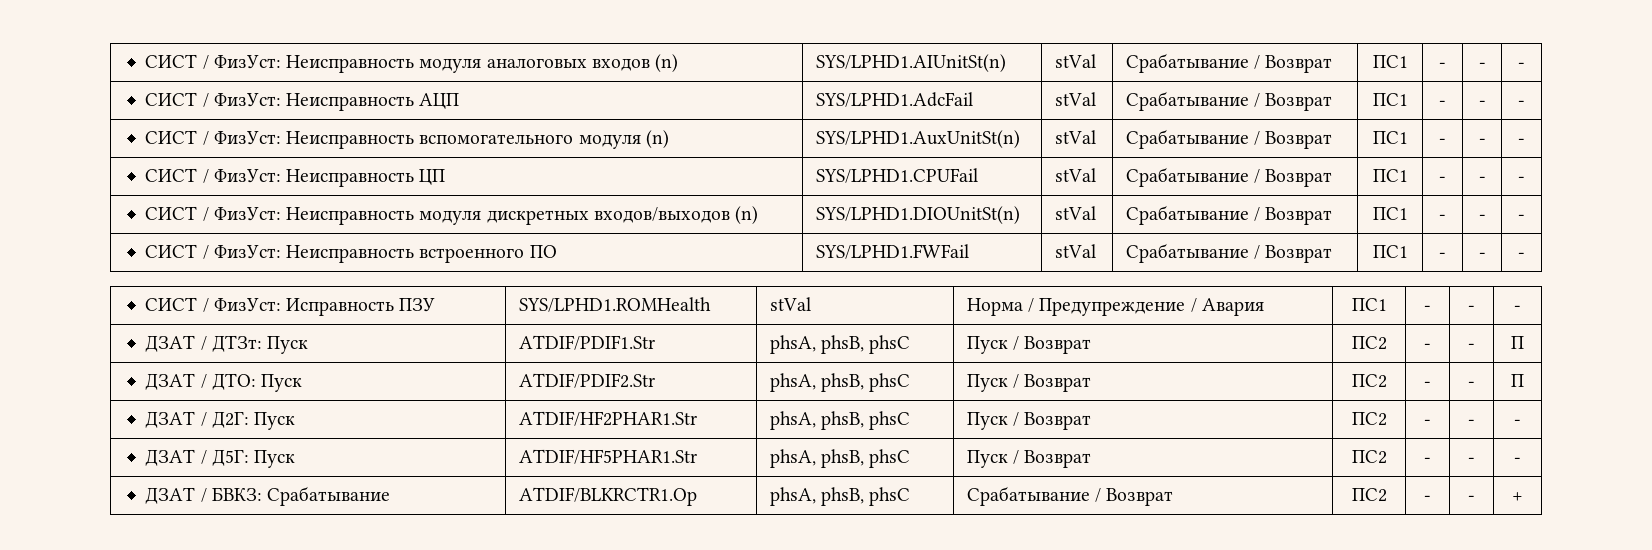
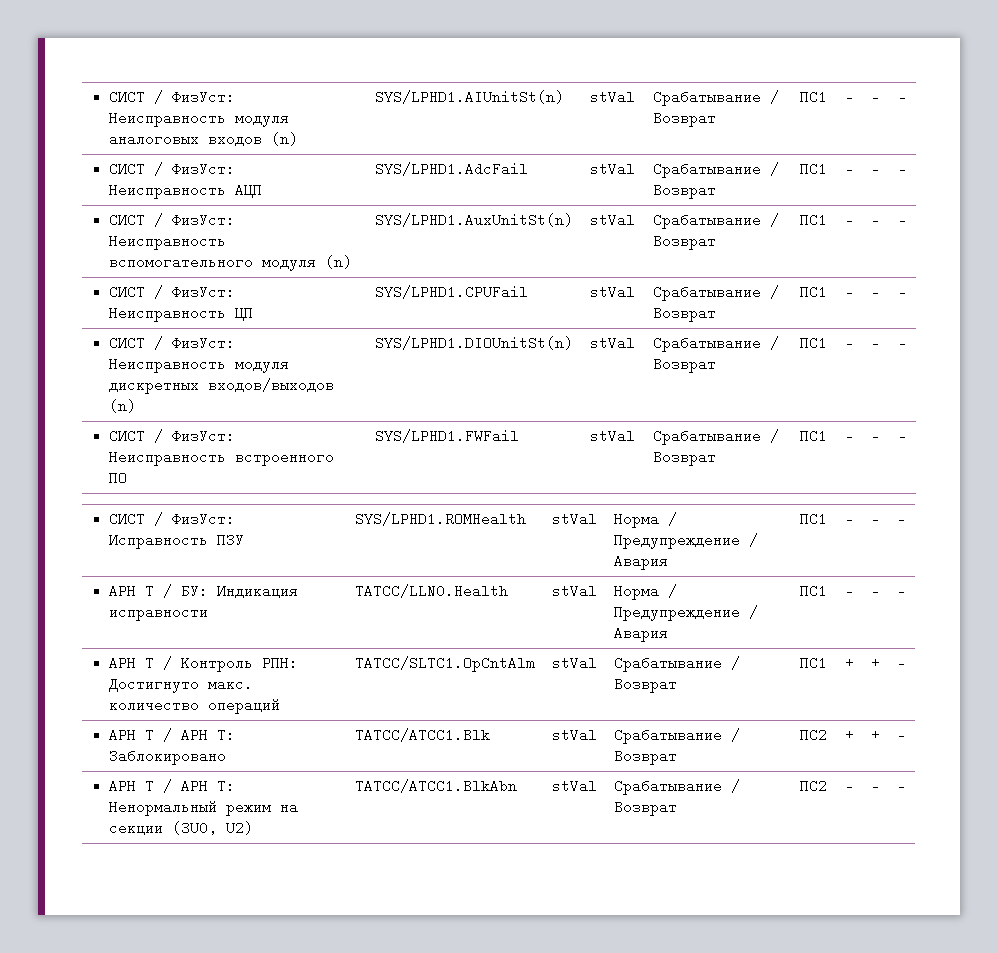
- ДЗАТ / ДТЗт: Пуск | ATDIF/PDIF1.Str | phsA, phsB, phsC | Пуск / Возврат | ПС2 | - | - | П
- ДЗАТ / ДТО: Пуск | ATDIF/PDIF2.Str | phsA, phsB, phsC | Пуск / Возврат | ПС2 | - | - | П
- ДЗАТ / Д2Г: Пуск | ATDIF/HF2PHAR1.Str | phsA, phsB, phsC | Пуск / Возврат | ПС2 | - | - | -
- ДЗАТ / Д5Г: Пуск | ATDIF/HF5PHAR1.Str | phsA, phsB, phsC | Пуск / Возврат | ПС2 | - | - | -
- ДЗАТ / БВКЗ: Срабатывание | ATDIF/BLKRCTR1.Op | phsA, phsB, phsC | Срабатывание / Возврат | ПС2 | - | - | +
+ АРН Т / БУ: Индикация исправности | TATCC/LLN0.Health | stVal | Норма / Предупреждение / Авария | ПС1 | - | - | -
+ АРН Т / Контроль РПН: Достигнуто макс. количество операций | TATCC/SLTC1.OpCntAlm | stVal | Срабатывание / Возврат | ПС1 | + | + | -
+ АРН Т / АРН Т: Заблокировано | TATCC/ATCC1.Blk | stVal | Срабатывание / Возврат | ПС2 | + | + | -
+ АРН Т / АРН Т: Ненормальный режим на секции (3U0, U2) | TATCC/ATCC1.BlkAbn | stVal | Срабатывание / Возврат | ПС2 | - | - | -

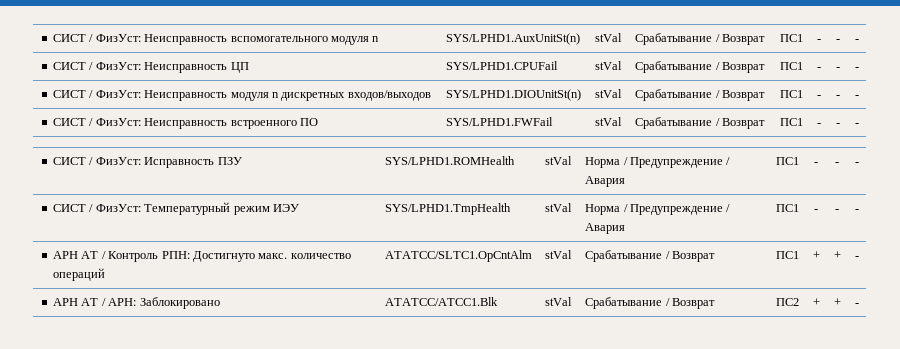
- СИСТ / ФизУст: Неисправность модуля аналоговых входов (n) | SYS/LPHD1.AIUnitSt(n) | stVal | Срабатывание / Возврат | ПС1 | - | - | -
- СИСТ / ФизУст: Неисправность АЦП | SYS/LPHD1.AdcFail | stVal | Срабатывание / Возврат | ПС1 | - | - | -
- СИСТ / ФизУст: Неисправность вспомогательного модуля (n) | SYS/LPHD1.AuxUnitSt(n) | stVal | Срабатывание / Возврат | ПС1 | - | - | -
+ СИСТ / ФизУст: Неисправность вспомогательного модуля n | SYS/LPHD1.AuxUnitSt(n) | stVal | Срабатывание / Возврат | ПС1 | - | - | -
- СИСТ / ФизУст: Неисправность модуля дискретных входов/выходов (n) | SYS/LPHD1.DIOUnitSt(n) | stVal | Срабатывание / Возврат | ПС1 | - | - | -
+ СИСТ / ФизУст: Неисправность модуля n дискретных входов/выходов | SYS/LPHD1.DIOUnitSt(n) | stVal | Срабатывание / Возврат | ПС1 | - | - | -
- АРН Т / БУ: Индикация исправности | TATCC/LLN0.Health | stVal | Норма / Предупреждение / Авария | ПС1 | - | - | -
+ СИСТ / ФизУст: Температурный режим ИЭУ | SYS/LPHD1.TmpHealth | stVal | Норма / Предупреждение / Авария | ПС1 | - | - | -
- АРН Т / Контроль РПН: Достигнуто макс. количество операций | TATCC/SLTC1.OpCntAlm | stVal | Срабатывание / Возврат | ПС1 | + | + | -
+ АРН АТ / Контроль РПН: Достигнуто макс. количество операций | ATATCC/SLTC1.OpCntAlm | stVal | Срабатывание / Возврат | ПС1 | + | + | -
- АРН Т / АРН Т: Заблокировано | TATCC/ATCC1.Blk | stVal | Срабатывание / Возврат | ПС2 | + | + | -
+ АРН АТ / АРН: Заблокировано | ATATCC/ATCC1.Blk | stVal | Срабатывание / Возврат | ПС2 | + | + | -
- АРН Т / АРН Т: Ненормальный режим на секции (3U0, U2) | TATCC/ATCC1.BlkAbn | stVal | Срабатывание / Возврат | ПС2 | - | - | -

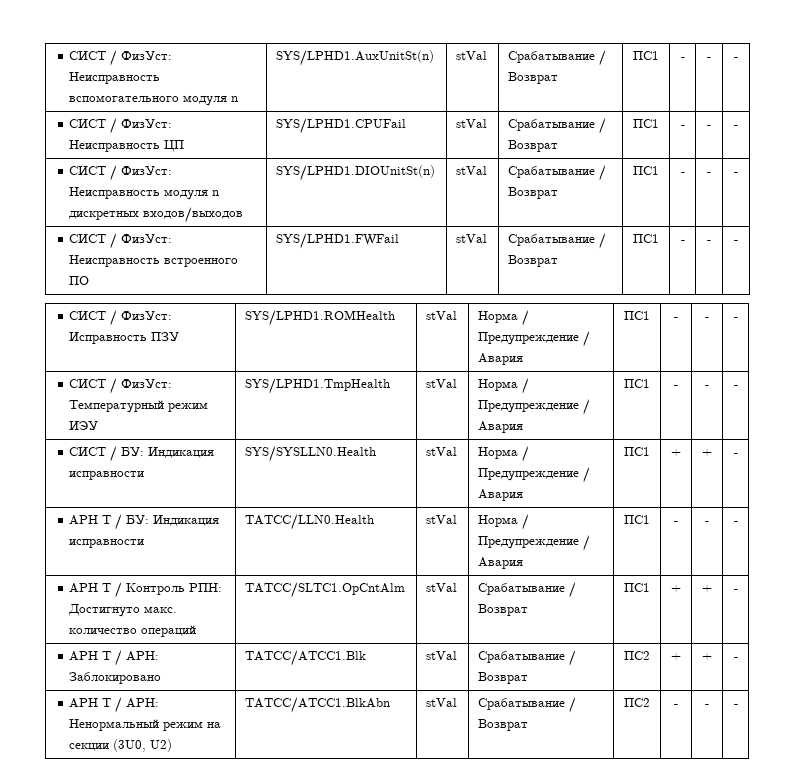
- АРН АТ / Контроль РПН: Достигнуто макс. количество операций | ATATCC/SLTC1.OpCntAlm | stVal | Срабатывание / Возврат | ПС1 | + | + | -
+ СИСТ / БУ: Индикация исправности | SYS/SYSLLN0.Health | stVal | Норма / Предупреждение / Авария | ПС1 | + | + | -
+ АРН Т / БУ: Индикация исправности | TATCC/LLN0.Health | stVal | Норма / Предупреждение / Авария | ПС1 | - | - | -
+ АРН Т / Контроль РПН: Достигнуто макс. количество операций | TATCC/SLTC1.OpCntAlm | stVal | Срабатывание / Возврат | ПС1 | + | + | -
- АРН АТ / АРН: Заблокировано | ATATCC/ATCC1.Blk | stVal | Срабатывание / Возврат | ПС2 | + | + | -
+ АРН Т / АРН: Заблокировано | TATCC/ATCC1.Blk | stVal | Срабатывание / Возврат | ПС2 | + | + | -
+ АРН Т / АРН: Ненормальный режим на секции (3U0, U2) | TATCC/ATCC1.BlkAbn | stVal | Срабатывание / Возврат | ПС2 | - | - | -

